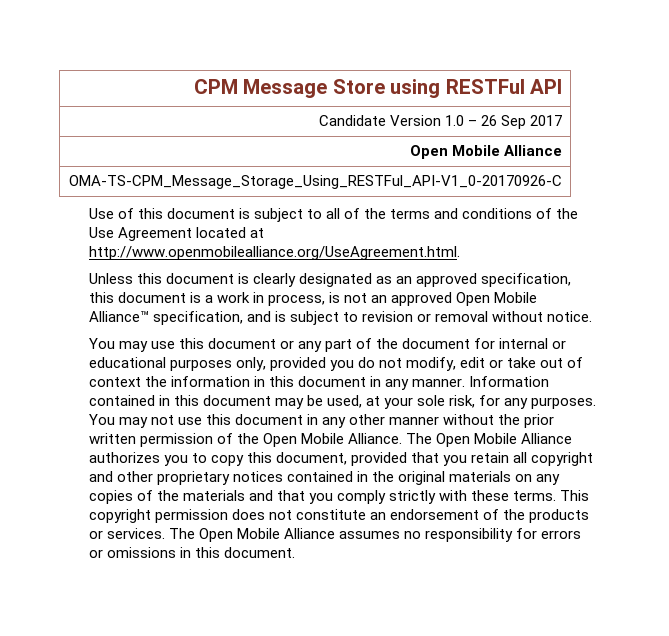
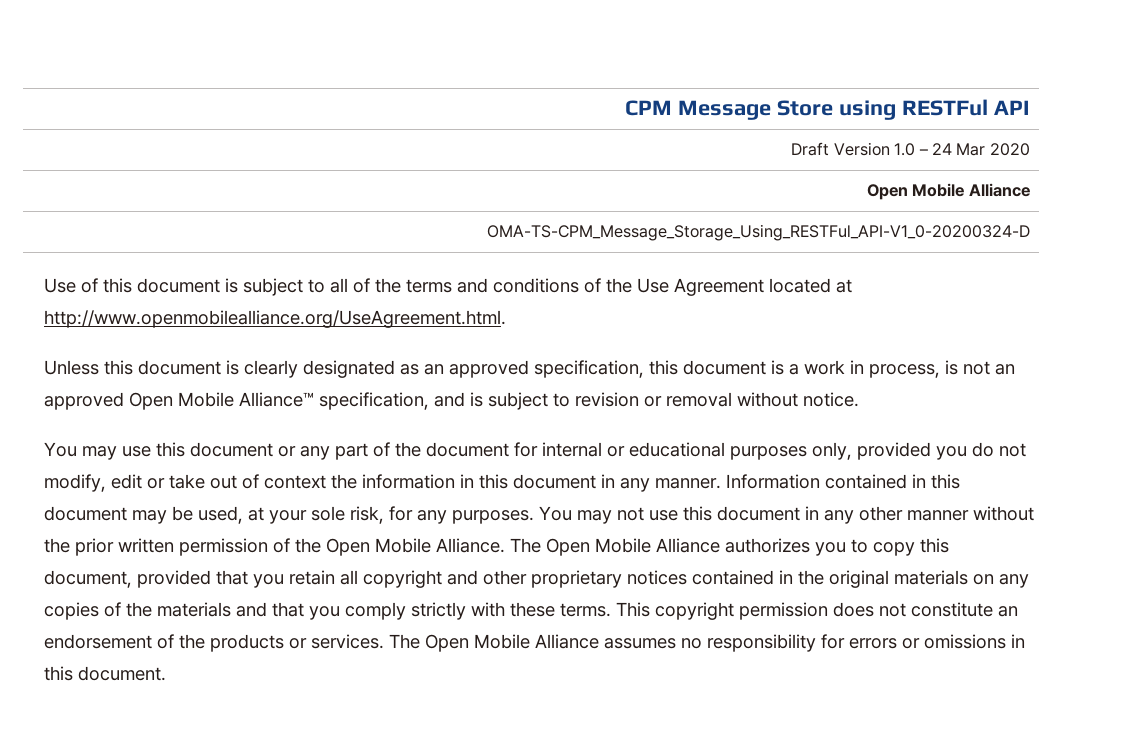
- Candidate Version 1.0 – 26 Sep 2017
+ Draft Version 1.0 – 24 Mar 2020
- OMA-TS-CPM_Message_Storage_Using_RESTFul_API-V1_0-20170926-C
+ OMA-TS-CPM_Message_Storage_Using_RESTFul_API-V1_0-20200324-D

